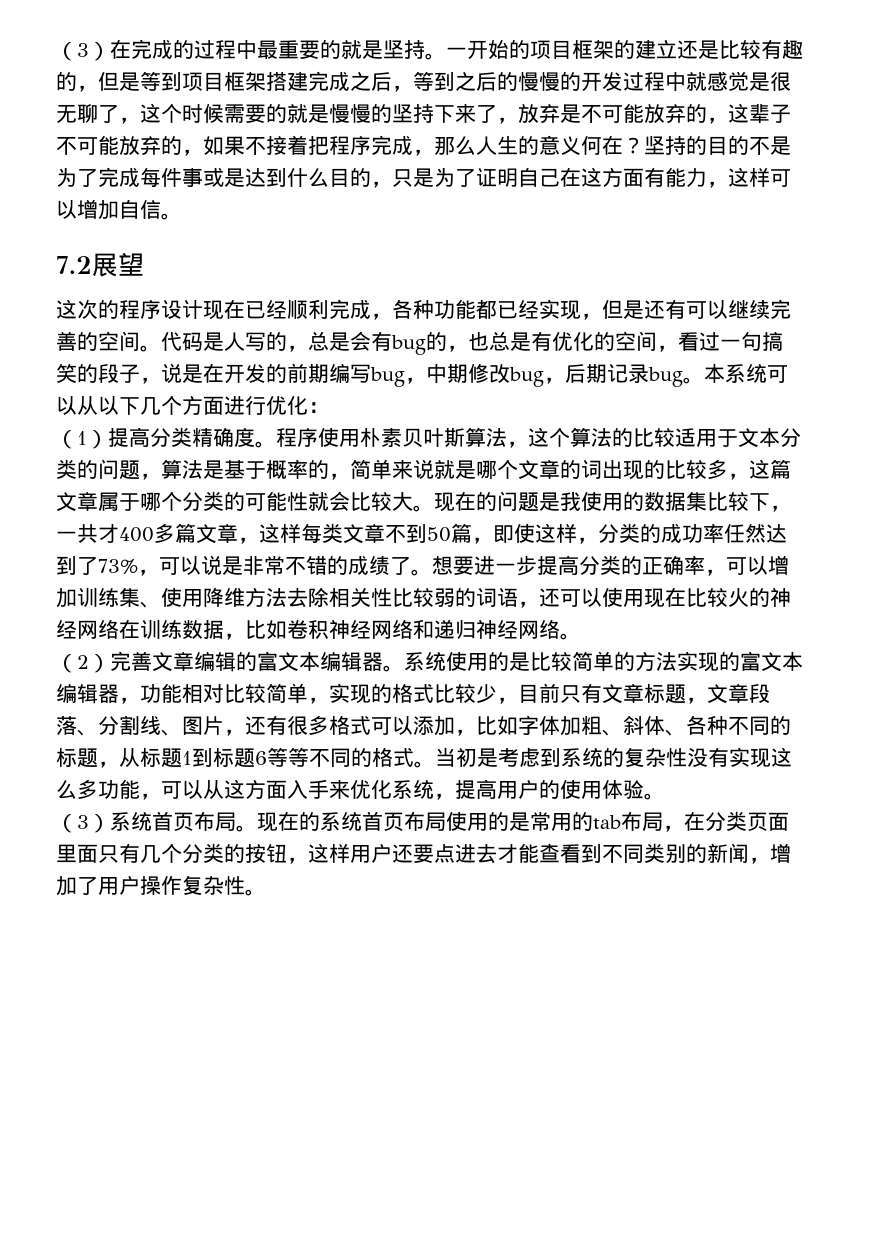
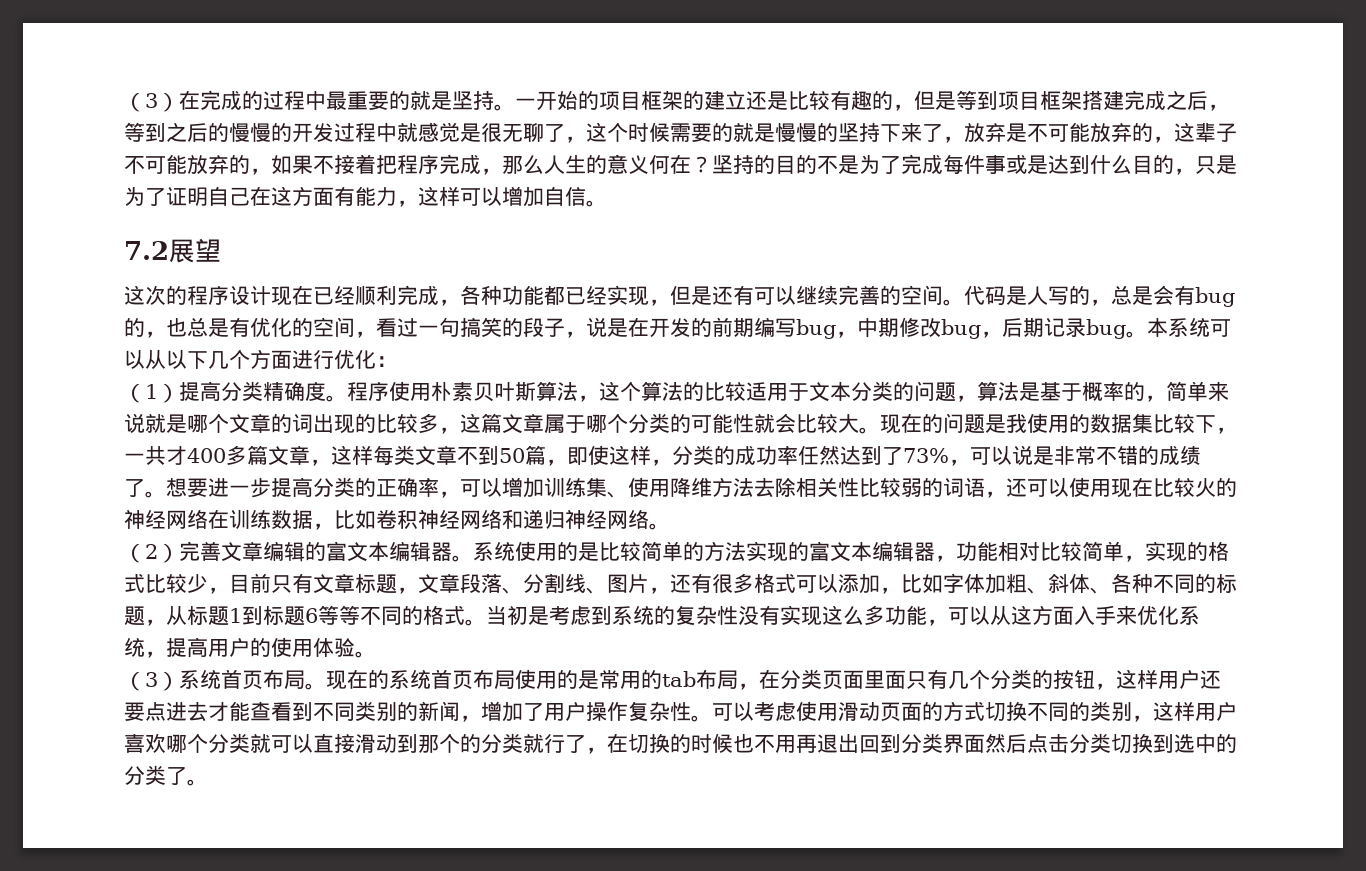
+ 可以考虑使用滑动页面的方式切换不同的类别，这样用户喜欢哪个分类就可以直接滑动到那个的分类就行了，在切换的时候也不用再退出回到分类界面然后点击分类切换到选中的分类了。

